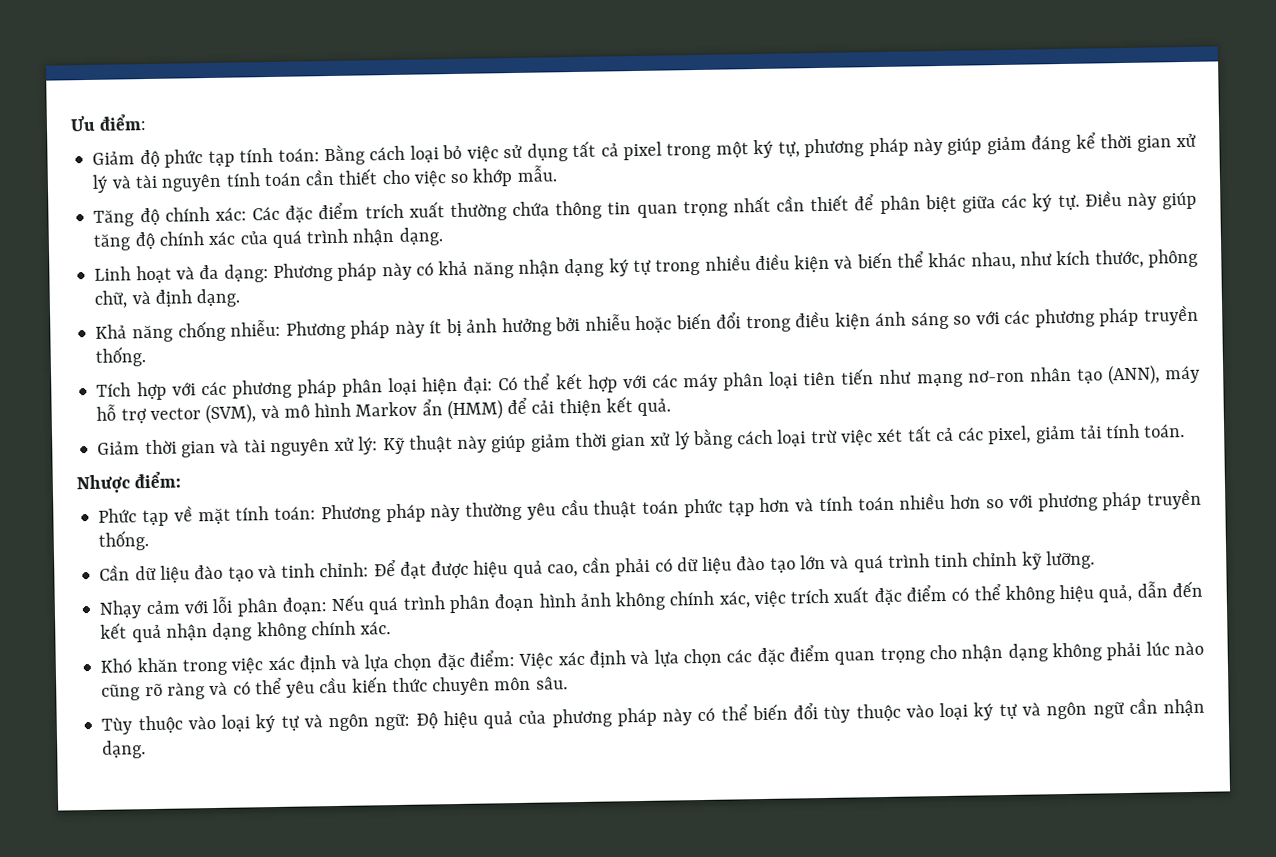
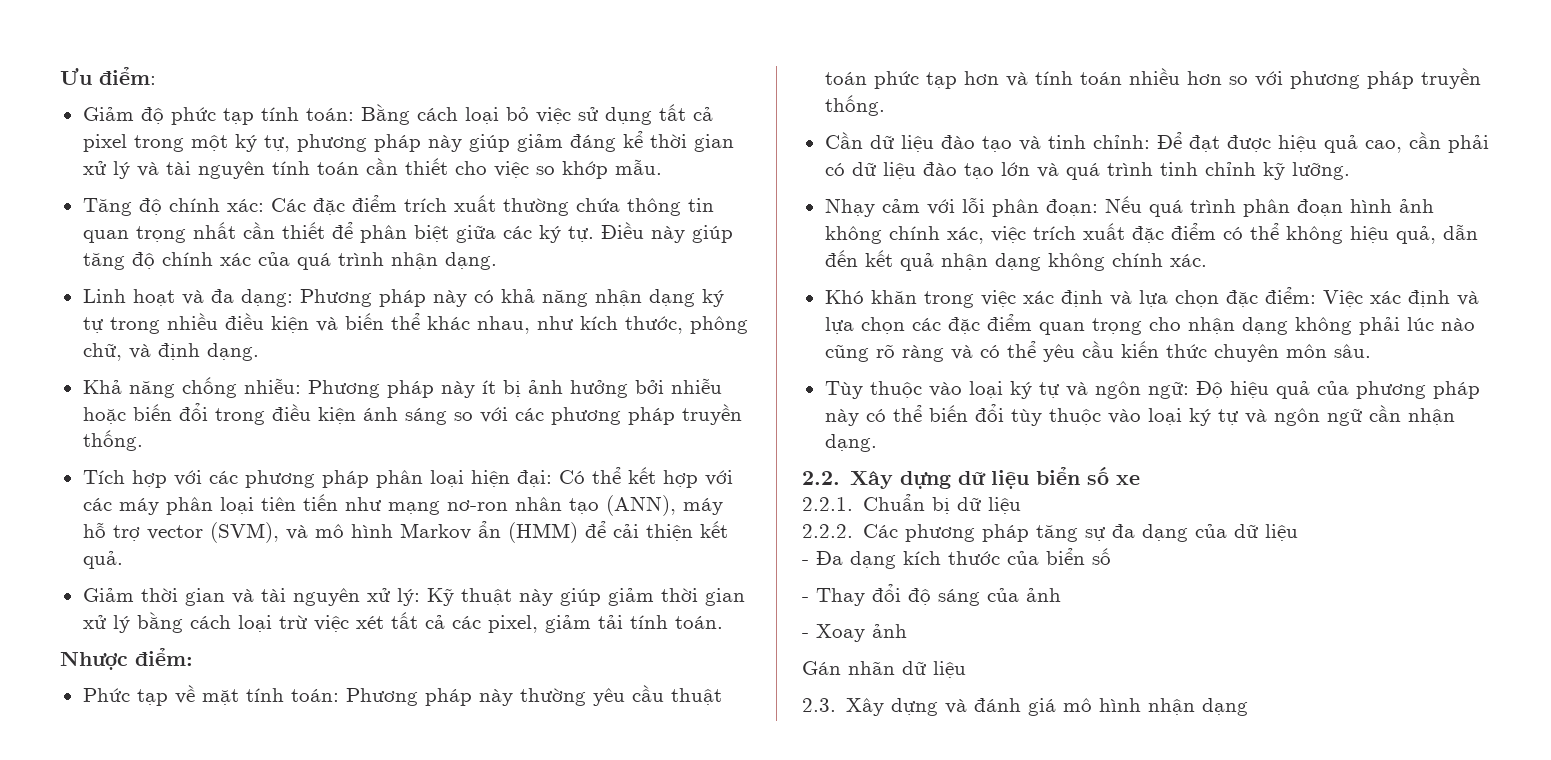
+ 2.2. Xây dựng dữ liệu biển số xe
+ 2.2.1. Chuẩn bị dữ liệu
+ 2.2.2. Các phương pháp tăng sự đa dạng của dữ liệu
+ - Đa dạng kích thước của biển số
+ - Thay đổi độ sáng của ảnh
+ - Xoay ảnh
+ Gán nhãn dữ liệu
+ 2.3. Xây dựng và đánh giá mô hình nhận dạng

